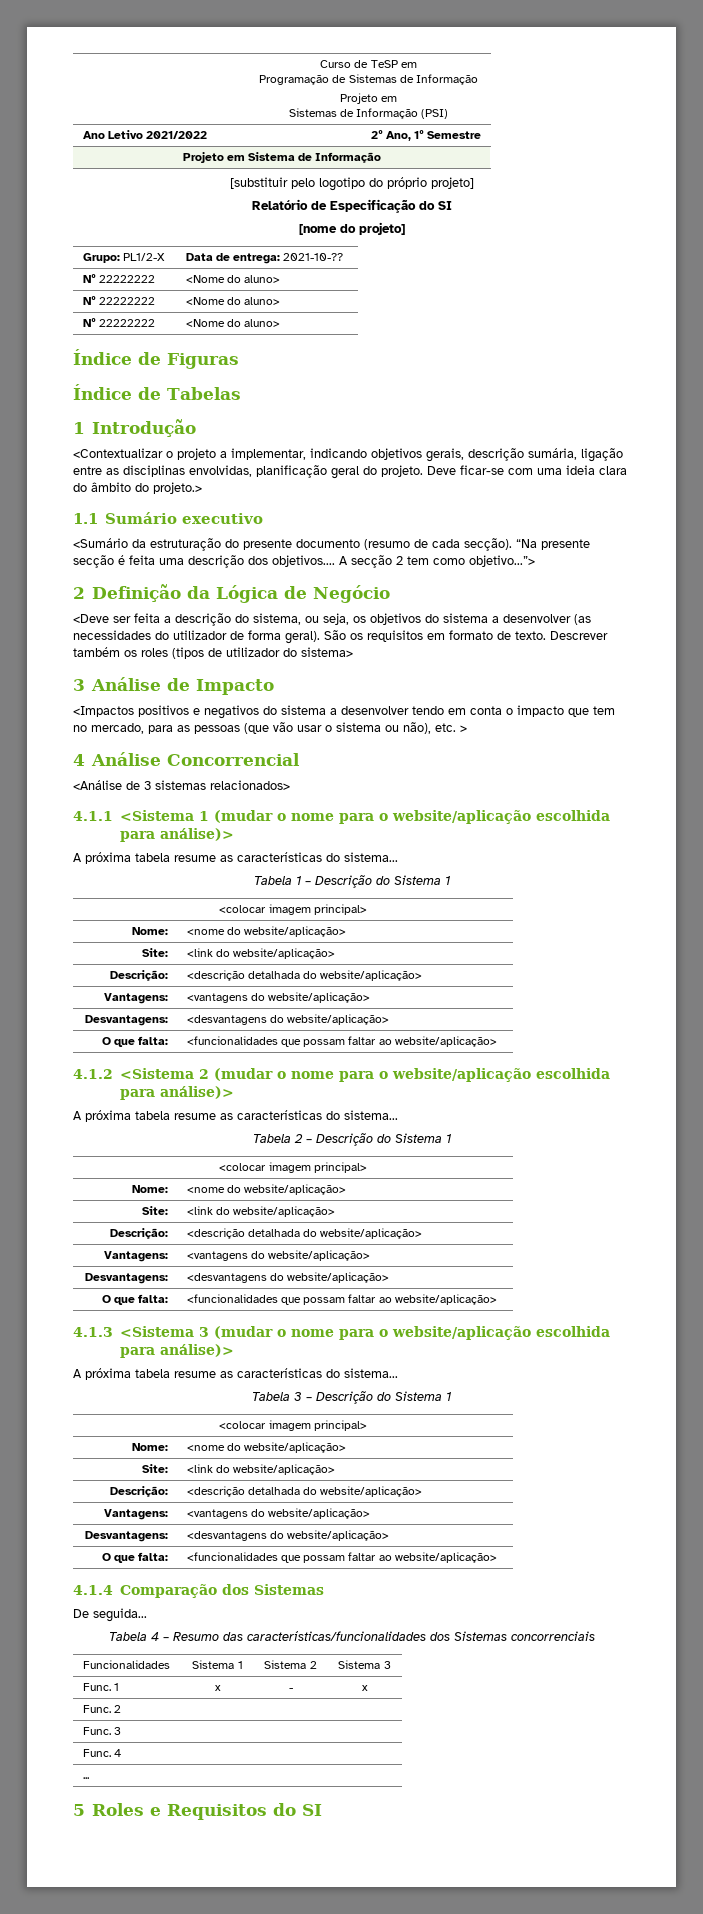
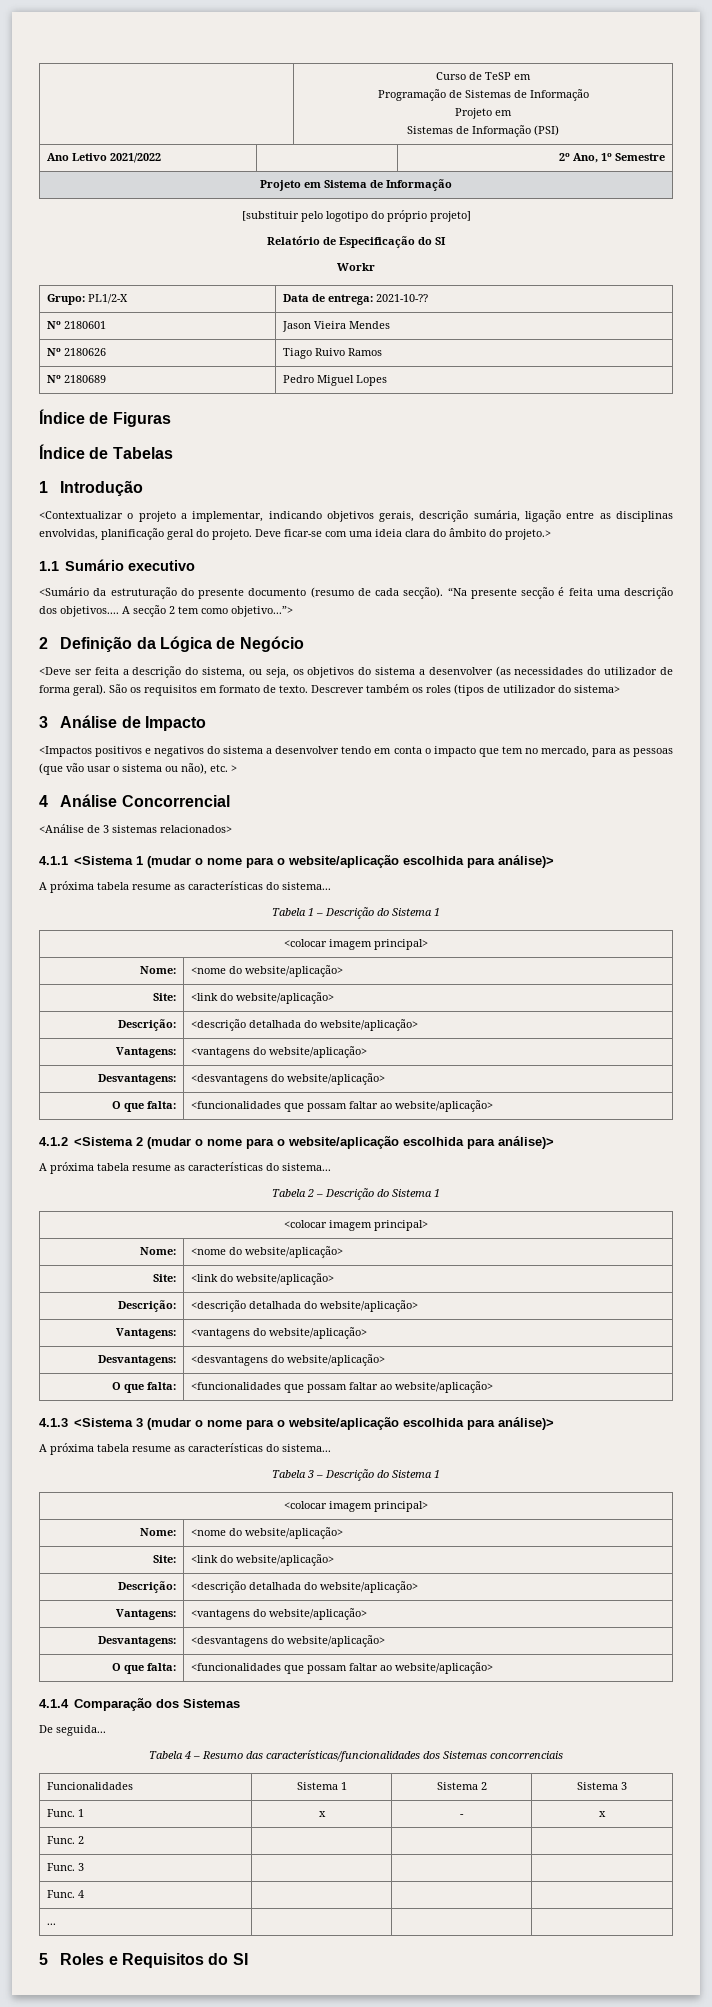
- [nome do projeto]
+ Workr
  Grupo: PL1/2-X | Data de entrega: 2021-10-??
- Nº 22222222 | <Nome do aluno>
- Nº 22222222 | <Nome do aluno>
- Nº 22222222 | <Nome do aluno>
+ Nº 2180601 | Jason Vieira Mendes
+ Nº 2180626 | Tiago Ruivo Ramos
+ Nº 2180689 | Pedro Miguel Lopes

